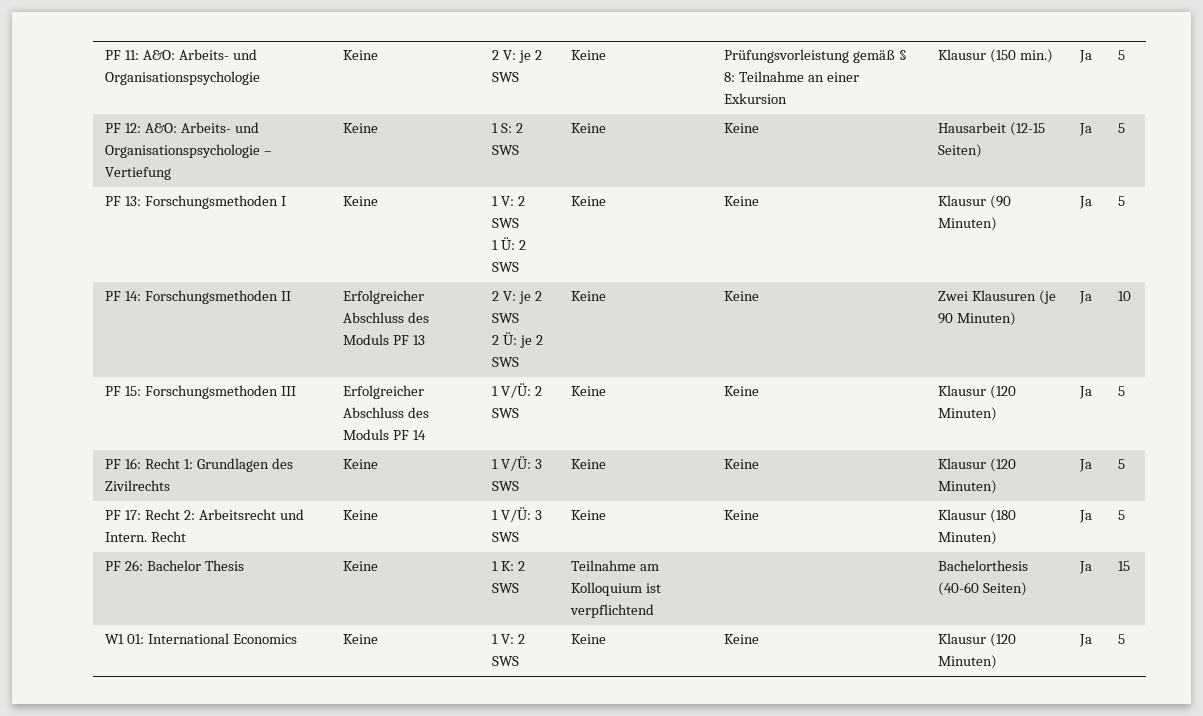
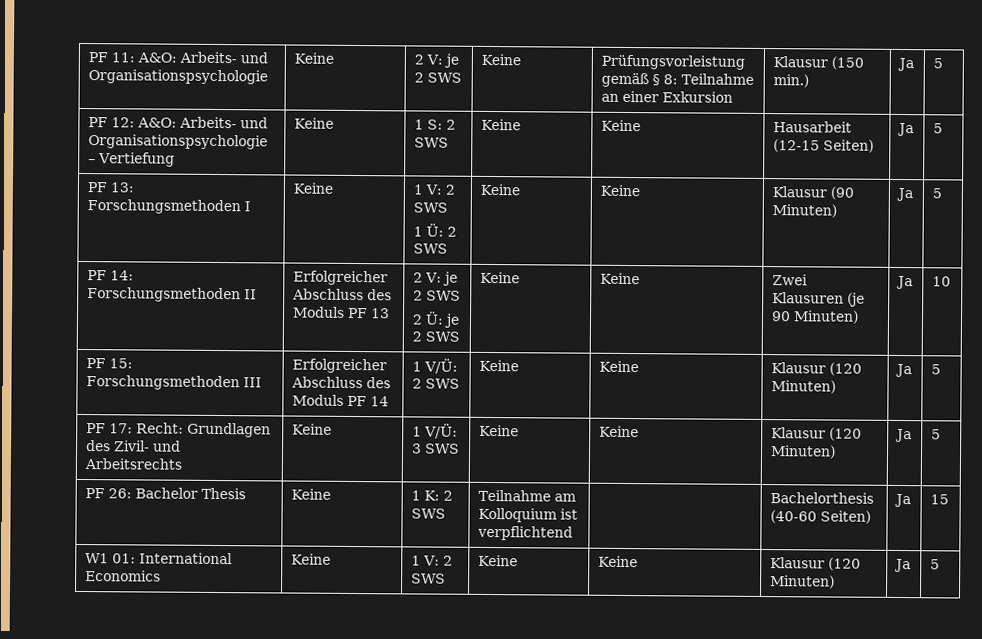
- PF 16: Recht 1: Grundlagen des Zivilrechts | Keine | 1 V/Ü: 3 SWS | Keine | Keine | Klausur (120 Minuten) | Ja | 5
+ PF 17: Recht: Grundlagen des Zivil- und Arbeitsrechts | Keine | 1 V/Ü: 3 SWS | Keine | Keine | Klausur (120 Minuten) | Ja | 5
- PF 17: Recht 2: Arbeitsrecht und Intern. Recht | Keine | 1 V/Ü: 3 SWS | Keine | Keine | Klausur (180 Minuten) | Ja | 5

